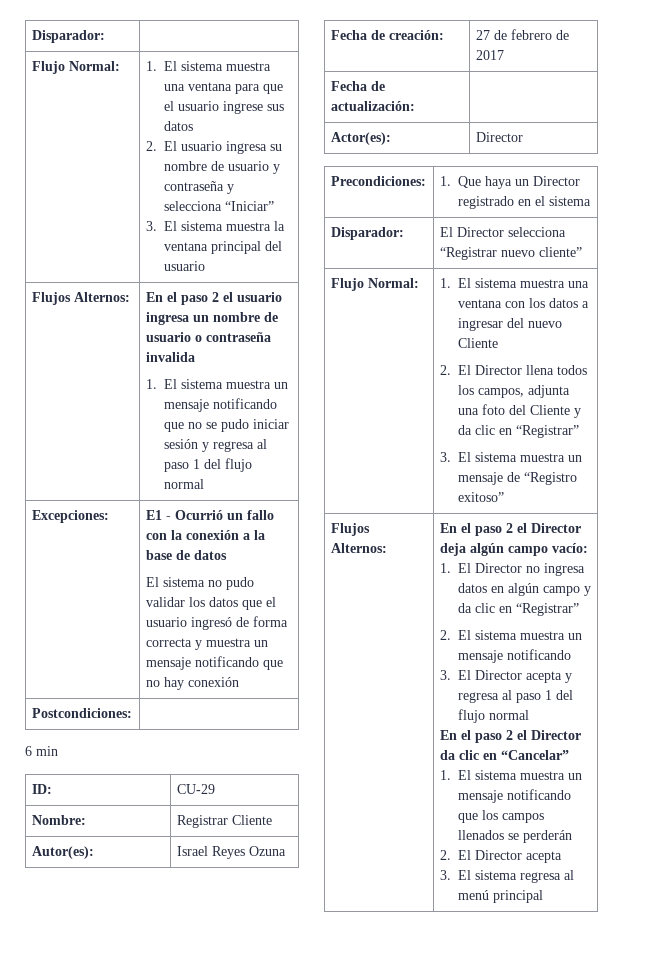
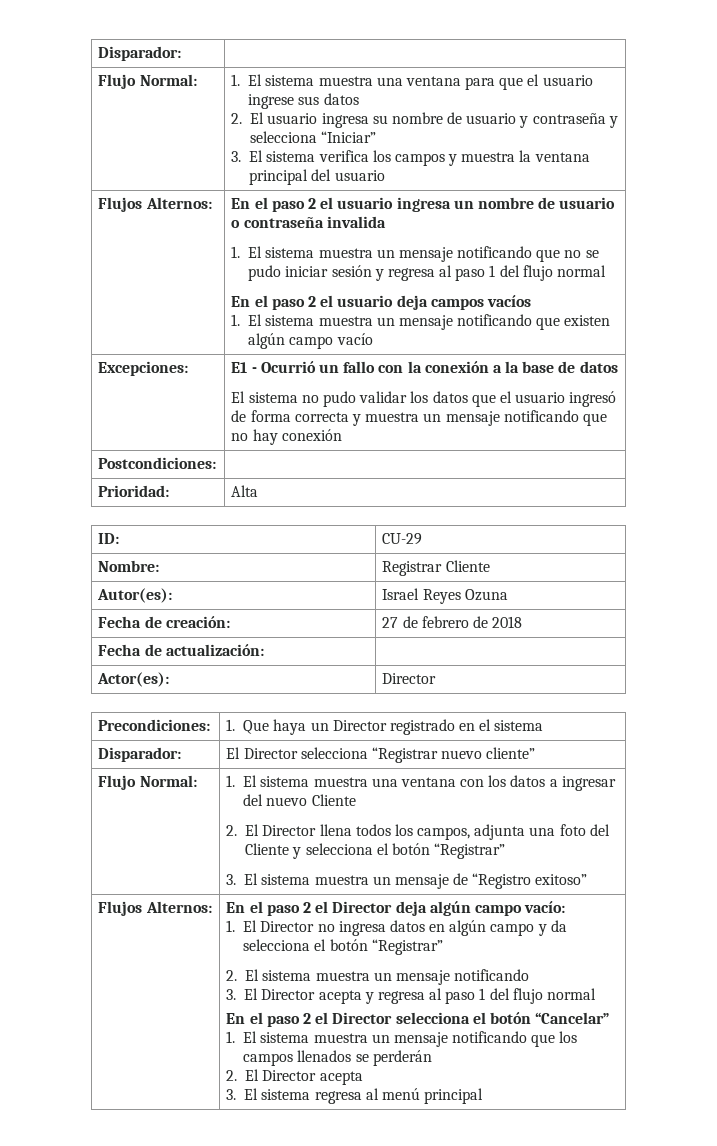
- 3. El sistema muestra la ventana principal del usuario
+ 3. El sistema verifica los campos y muestra la ventana principal del usuario
+ En el paso 2 el usuario deja campos vacíos
+ 1. El sistema muestra un mensaje notificando que existen algún campo vacío
- 6 min
+ Prioridad: | Alta
- Fecha de creación: | 27 de febrero de 2017
+ Fecha de creación: | 27 de febrero de 2018
- 2. El Director llena todos los campos, adjunta una foto del Cliente y da clic en “Registrar”
+ 2. El Director llena todos los campos, adjunta una foto del Cliente y selecciona el botón “Registrar”
- 1. El Director no ingresa datos en algún campo y da clic en “Registrar”
+ 1. El Director no ingresa datos en algún campo y da selecciona el botón “Registrar”
- En el paso 2 el Director da clic en “Cancelar”
+ En el paso 2 el Director selecciona el botón “Cancelar”

